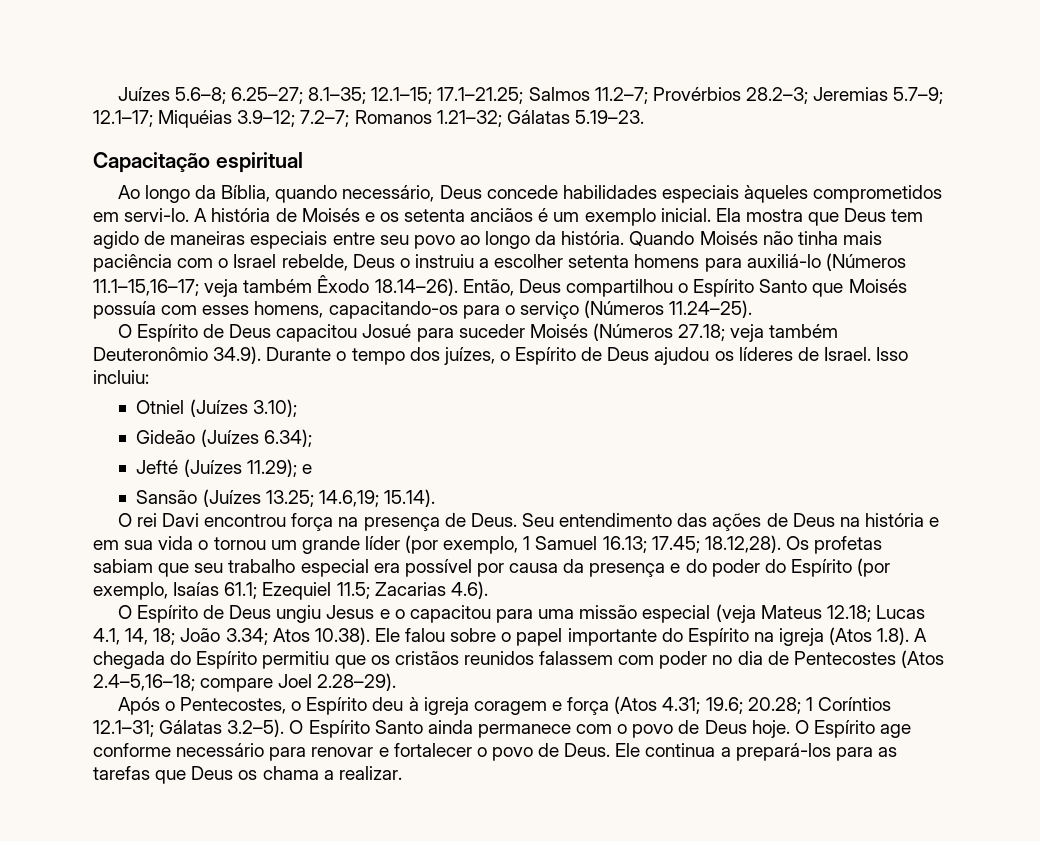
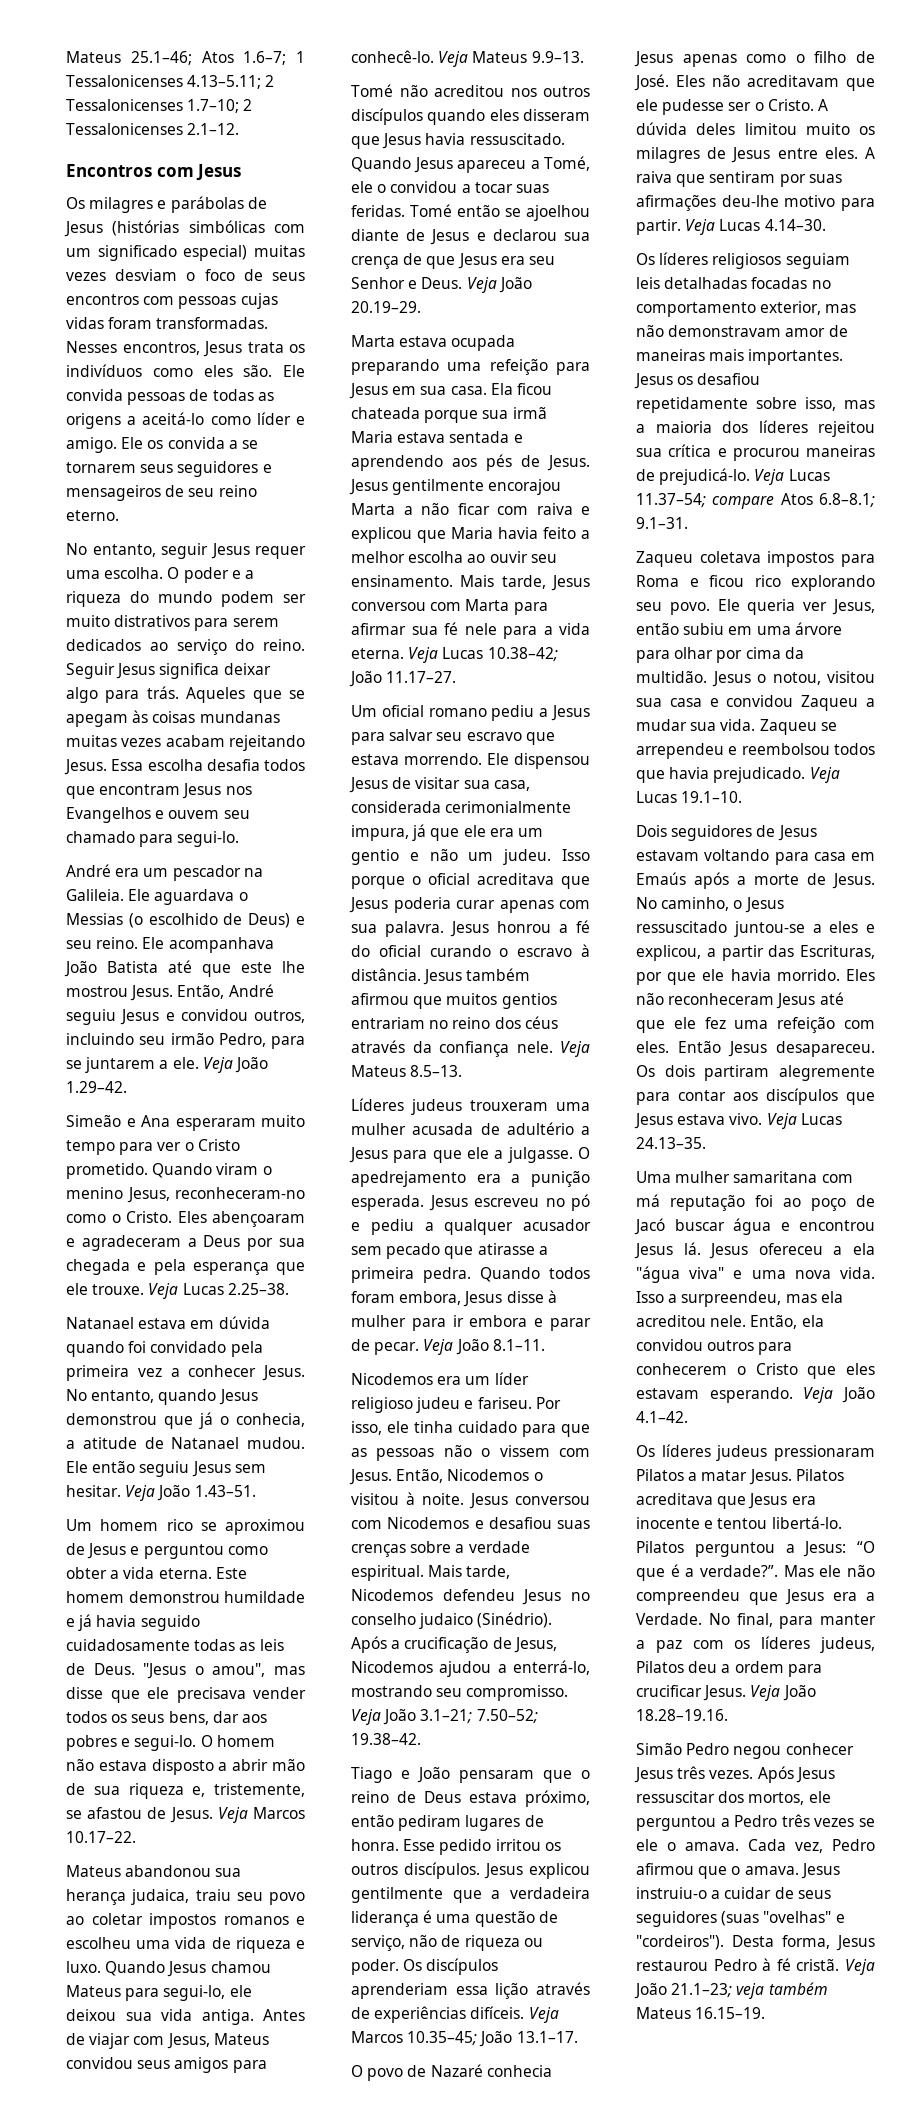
- Juízes 5.6–8; 6.25–27; 8.1–35; 12.1–15; 17.1–21.25; Salmos 11.2–7; Provérbios 28.2–3; Jeremias 5.7–9; 12.1–17; Miquéias 3.9–12; 7.2–7; Romanos 1.21–32; Gálatas 5.19–23.
- Capacitação espiritual
- Ao longo da Bíblia, quando necessário, Deus concede habilidades especiais àqueles comprometidos em servi-lo. A história de Moisés e os setenta anciãos é um exemplo inicial. Ela mostra que Deus tem agido de maneiras especiais entre seu povo ao longo da história. Quando Moisés não tinha mais paciência com o Israel rebelde, Deus o instruiu a escolher setenta homens para auxiliá-lo (Números 11.1–15,16–17; veja também Êxodo 18.14–26). Então, Deus compartilhou o Espírito Santo que Moisés possuía com esses homens, capacitando-os para o serviço (Números 11.24–25).
- O Espírito de Deus capacitou Josué para suceder Moisés (Números 27.18; veja também Deuteronômio 34.9). Durante o tempo dos juízes, o Espírito de Deus ajudou os líderes de Israel. Isso incluiu:
- Otniel (Juízes 3.10);
- Gideão (Juízes 6.34);
- Jefté (Juízes 11.29); e
- Sansão (Juízes 13.25; 14.6,19; 15.14).
- O rei Davi encontrou força na presença de Deus. Seu entendimento das ações de Deus na história e em sua vida o tornou um grande líder (por exemplo, 1 Samuel 16.13; 17.45; 18.12,28). Os profetas sabiam que seu trabalho especial era possível por causa da presença e do poder do Espírito (por exemplo, Isaías 61.1; Ezequiel 11.5; Zacarias 4.6).
- O Espírito de Deus ungiu Jesus e o capacitou para uma missão especial (veja Mateus 12.18; Lucas 4.1, 14, 18; João 3.34; Atos 10.38). Ele falou sobre o papel importante do Espírito na igreja (Atos 1.8). A chegada do Espírito permitiu que os cristãos reunidos falassem com poder no dia de Pentecostes (Atos 2.4–5,16–18; compare Joel 2.28–29).
- Após o Pentecostes, o Espírito deu à igreja coragem e força (Atos 4.31; 19.6; 20.28; 1 Coríntios 12.1–31; Gálatas 3.2–5). O Espírito Santo ainda permanece com o povo de Deus hoje. O Espírito age conforme necessário para renovar e fortalecer o povo de Deus. Ele continua a prepará-los para as tarefas que Deus os chama a realizar.
+ Mateus 25.1–46; Atos 1.6–7; 1 Tessalonicenses 4.13–5.11; 2 Tessalonicenses 1.7–10; 2 Tessalonicenses 2.1–12.
+ Encontros com Jesus
+ Os milagres e parábolas de Jesus (histórias simbólicas com um significado especial) muitas vezes desviam o foco de seus encontros com pessoas cujas vidas foram transformadas. Nesses encontros, Jesus trata os indivíduos como eles são. Ele convida pessoas de todas as origens a aceitá-lo como líder e amigo. Ele os convida a se tornarem seus seguidores e mensageiros de seu reino eterno.
+ No entanto, seguir Jesus requer uma escolha. O poder e a riqueza do mundo podem ser muito distrativos para serem dedicados ao serviço do reino. Seguir Jesus significa deixar algo para trás. Aqueles que se apegam às coisas mundanas muitas vezes acabam rejeitando Jesus. Essa escolha desafia todos que encontram Jesus nos Evangelhos e ouvem seu chamado para segui-lo.
+ André era um pescador na Galileia. Ele aguardava o Messias (o escolhido de Deus) e seu reino. Ele acompanhava João Batista até que este lhe mostrou Jesus. Então, André seguiu Jesus e convidou outros, incluindo seu irmão Pedro, para se juntarem a ele. Veja João 1.29–42.
+ Simeão e Ana esperaram muito tempo para ver o Cristo prometido. Quando viram o menino Jesus, reconheceram-no como o Cristo. Eles abençoaram e agradeceram a Deus por sua chegada e pela esperança que ele trouxe. Veja Lucas 2.25–38.
+ Natanael estava em dúvida quando foi convidado pela primeira vez a conhecer Jesus. No entanto, quando Jesus demonstrou que já o conhecia, a atitude de Natanael mudou. Ele então seguiu Jesus sem hesitar. Veja João 1.43–51.
+ Um homem rico se aproximou de Jesus e perguntou como obter a vida eterna. Este homem demonstrou humildade e já havia seguido cuidadosamente todas as leis de Deus. "Jesus o amou", mas disse que ele precisava vender todos os seus bens, dar aos pobres e segui-lo. O homem não estava disposto a abrir mão de sua riqueza e, tristemente, se afastou de Jesus. Veja Marcos 10.17–22.
+ Mateus abandonou sua herança judaica, traiu seu povo ao coletar impostos romanos e escolheu uma vida de riqueza e luxo. Quando Jesus chamou Mateus para segui-lo, ele deixou sua vida antiga. Antes de viajar com Jesus, Mateus convidou seus amigos para conhecê-lo. Veja Mateus 9.9–13.
+ Tomé não acreditou nos outros discípulos quando eles disseram que Jesus havia ressuscitado. Quando Jesus apareceu a Tomé, ele o convidou a tocar suas feridas. Tomé então se ajoelhou diante de Jesus e declarou sua crença de que Jesus era seu Senhor e Deus. Veja João 20.19–29.
+ Marta estava ocupada preparando uma refeição para Jesus em sua casa. Ela ficou chateada porque sua irmã Maria estava sentada e aprendendo aos pés de Jesus. Jesus gentilmente encorajou Marta a não ficar com raiva e explicou que Maria havia feito a melhor escolha ao ouvir seu ensinamento. Mais tarde, Jesus conversou com Marta para afirmar sua fé nele para a vida eterna. Veja Lucas 10.38–42; João 11.17–27.
+ Um oficial romano pediu a Jesus para salvar seu escravo que estava morrendo. Ele dispensou Jesus de visitar sua casa, considerada cerimonialmente impura, já que ele era um gentio e não um judeu. Isso porque o oficial acreditava que Jesus poderia curar apenas com sua palavra. Jesus honrou a fé do oficial curando o escravo à distância. Jesus também afirmou que muitos gentios entrariam no reino dos céus através da confiança nele. Veja Mateus 8.5–13.
+ Líderes judeus trouxeram uma mulher acusada de adultério a Jesus para que ele a julgasse. O apedrejamento era a punição esperada. Jesus escreveu no pó e pediu a qualquer acusador sem pecado que atirasse a primeira pedra. Quando todos foram embora, Jesus disse à mulher para ir embora e parar de pecar. Veja João 8.1–11.
+ Nicodemos era um líder religioso judeu e fariseu. Por isso, ele tinha cuidado para que as pessoas não o vissem com Jesus. Então, Nicodemos o visitou à noite. Jesus conversou com Nicodemos e desafiou suas crenças sobre a verdade espiritual. Mais tarde, Nicodemos defendeu Jesus no conselho judaico (Sinédrio). Após a crucificação de Jesus, Nicodemos ajudou a enterrá-lo, mostrando seu compromisso. Veja João 3.1–21; 7.50–52; 19.38–42.
+ Tiago e João pensaram que o reino de Deus estava próximo, então pediram lugares de honra. Esse pedido irritou os outros discípulos. Jesus explicou gentilmente que a verdadeira liderança é uma questão de serviço, não de riqueza ou poder. Os discípulos aprenderiam essa lição através de experiências difíceis. Veja Marcos 10.35–45; João 13.1–17.
+ O povo de Nazaré conhecia Jesus apenas como o filho de José. Eles não acreditavam que ele pudesse ser o Cristo. A dúvida deles limitou muito os milagres de Jesus entre eles. A raiva que sentiram por suas afirmações deu-lhe motivo para partir. Veja Lucas 4.14–30.
+ Os líderes religiosos seguiam leis detalhadas focadas no comportamento exterior, mas não demonstravam amor de maneiras mais importantes. Jesus os desafiou repetidamente sobre isso, mas a maioria dos líderes rejeitou sua crítica e procurou maneiras de prejudicá-lo. Veja Lucas 11.37–54; compare Atos 6.8–8.1; 9.1–31.
+ Zaqueu coletava impostos para Roma e ficou rico explorando seu povo. Ele queria ver Jesus, então subiu em uma árvore para olhar por cima da multidão. Jesus o notou, visitou sua casa e convidou Zaqueu a mudar sua vida. Zaqueu se arrependeu e reembolsou todos que havia prejudicado. Veja Lucas 19.1–10.
+ Dois seguidores de Jesus estavam voltando para casa em Emaús após a morte de Jesus. No caminho, o Jesus ressuscitado juntou-se a eles e explicou, a partir das Escrituras, por que ele havia morrido. Eles não reconheceram Jesus até que ele fez uma refeição com eles. Então Jesus desapareceu. Os dois partiram alegremente para contar aos discípulos que Jesus estava vivo. Veja Lucas 24.13–35.
+ Uma mulher samaritana com má reputação foi ao poço de Jacó buscar água e encontrou Jesus lá. Jesus ofereceu a ela "água viva" e uma nova vida. Isso a surpreendeu, mas ela acreditou nele. Então, ela convidou outros para conhecerem o Cristo que eles estavam esperando. Veja João 4.1–42.
+ Os líderes judeus pressionaram Pilatos a matar Jesus. Pilatos acreditava que Jesus era inocente e tentou libertá-lo. Pilatos perguntou a Jesus: “O que é a verdade?”. Mas ele não compreendeu que Jesus era a Verdade. No final, para manter a paz com os líderes judeus, Pilatos deu a ordem para crucificar Jesus. Veja João 18.28–19.16.
+ Simão Pedro negou conhecer Jesus três vezes. Após Jesus ressuscitar dos mortos, ele perguntou a Pedro três vezes se ele o amava. Cada vez, Pedro afirmou que o amava. Jesus instruiu-o a cuidar de seus seguidores (suas "ovelhas" e "cordeiros"). Desta forma, Jesus restaurou Pedro à fé cristã. Veja João 21.1–23; veja também Mateus 16.15–19.

